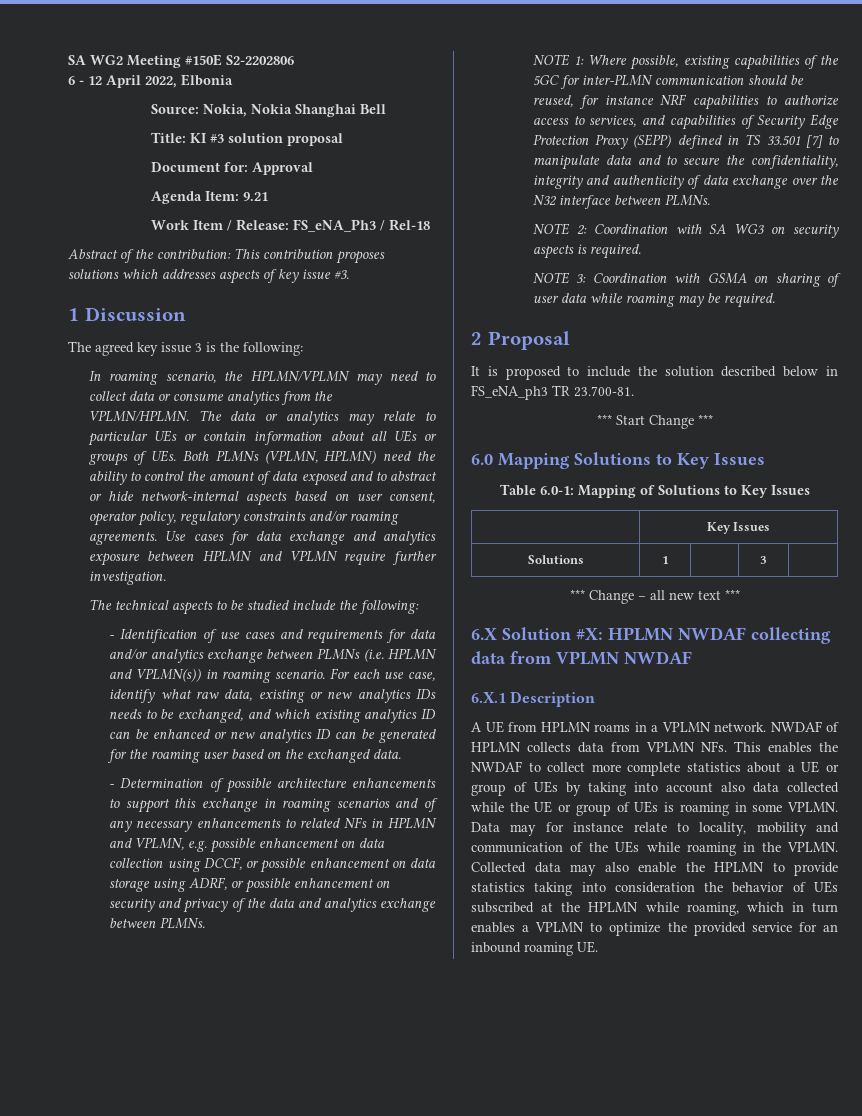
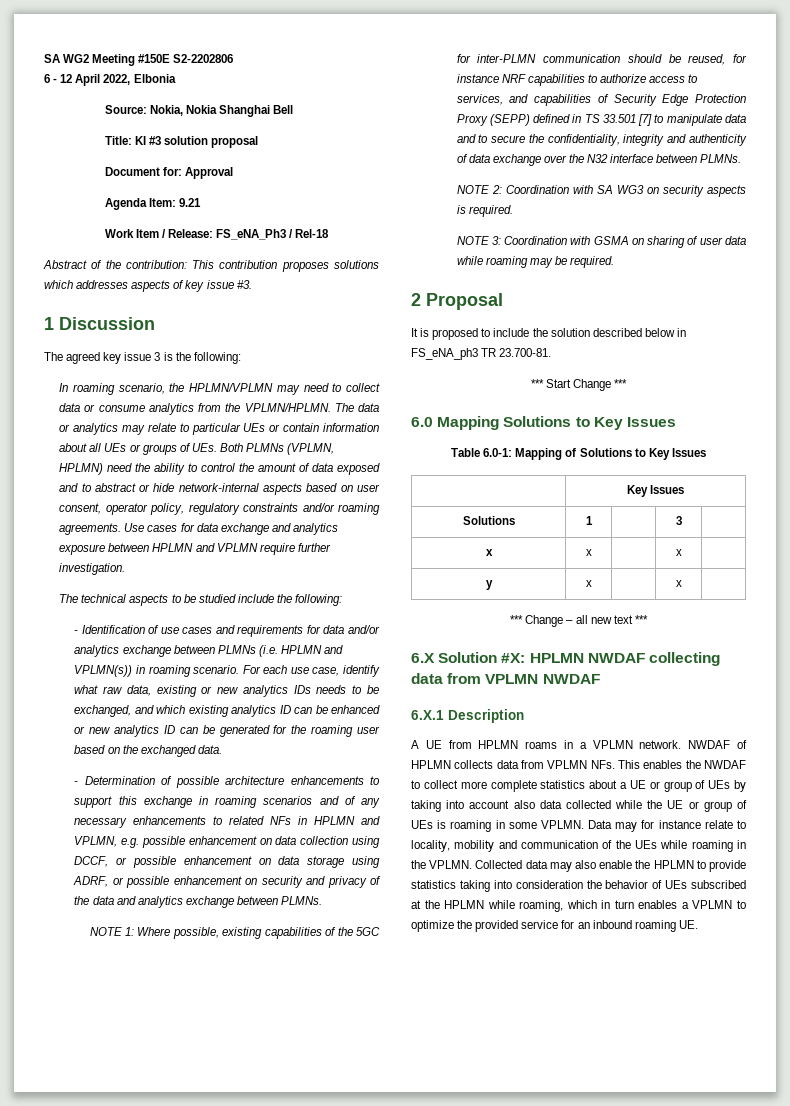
+ x | x | | x |
+ y | x | | x |

